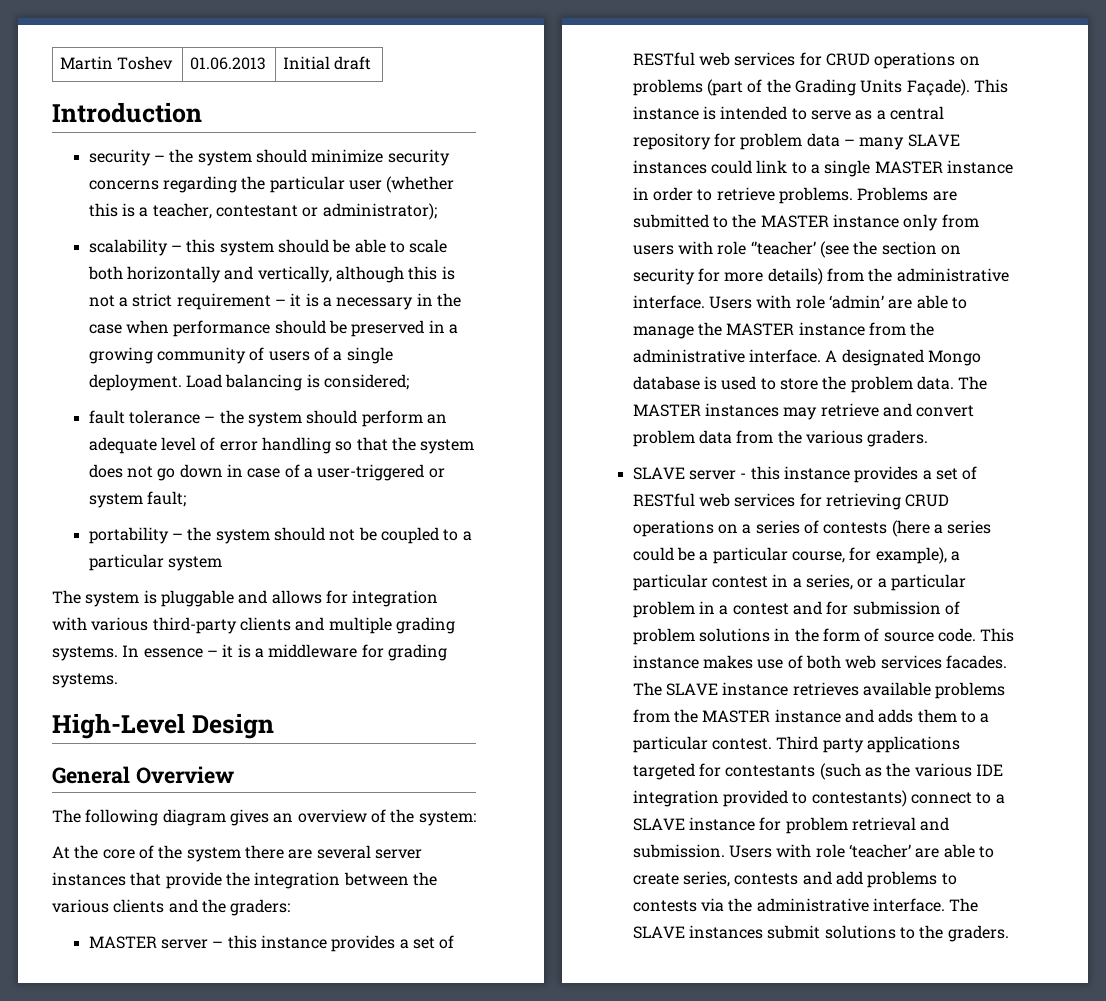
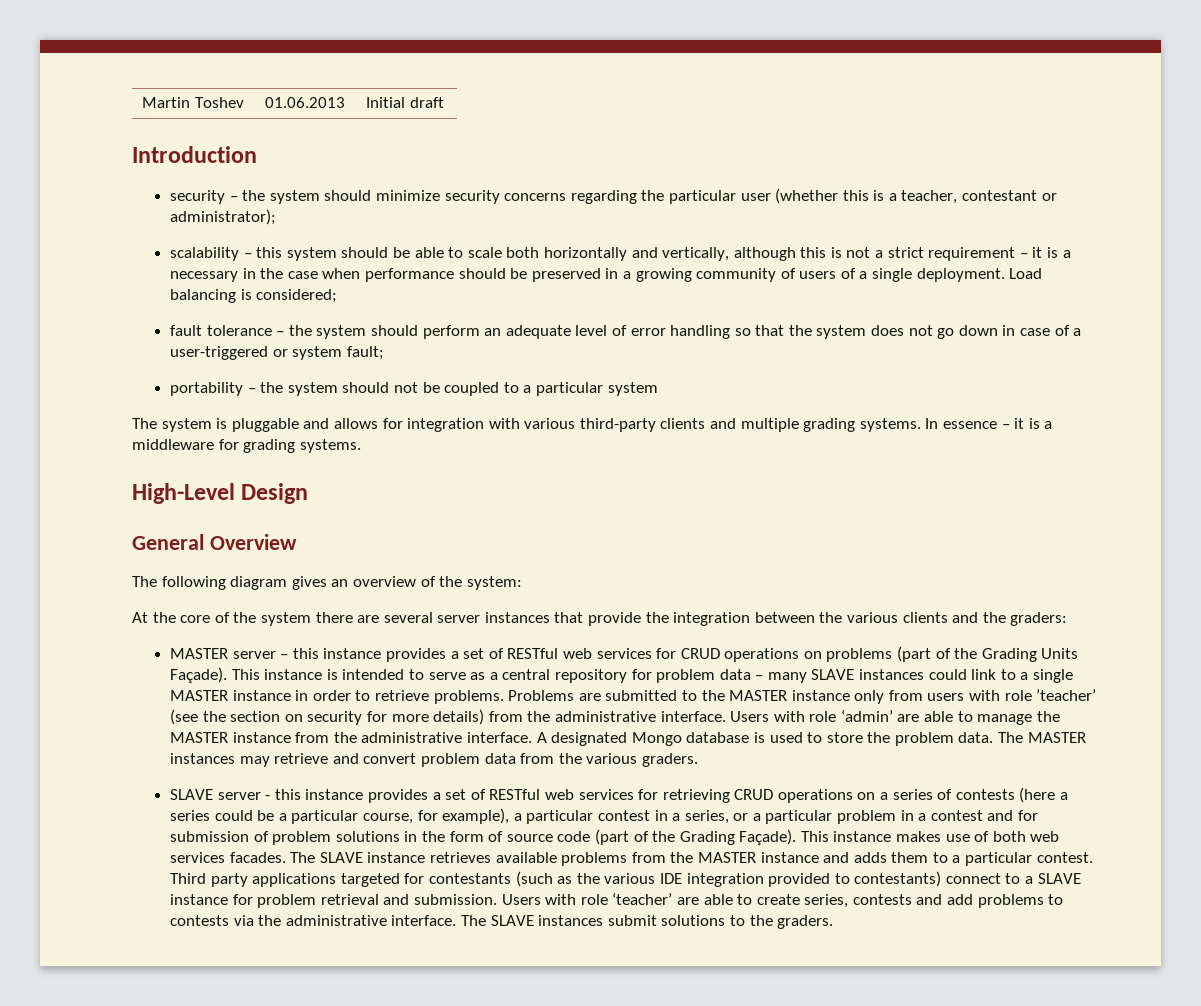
- Problems are submitted to the MASTER instance only from users with role ‘’teacher’ (see the section on security for more details) from the administrative interface.
+ Problems are submitted to the MASTER instance only from users with role ’teacher’ (see the section on security for more details) from the administrative interface.
- SLAVE server - this instance provides a set of RESTful web services for retrieving CRUD operations on a series of contests (here a series could be a particular course, for example), a particular contest in a series, or a particular problem in a contest and for submission of problem solutions in the form of source code.
+ SLAVE server - this instance provides a set of RESTful web services for retrieving CRUD operations on a series of contests (here a series could be a particular course, for example), a particular contest in a series, or a particular problem in a contest and for submission of problem solutions in the form of source code (part of the Grading Façade).

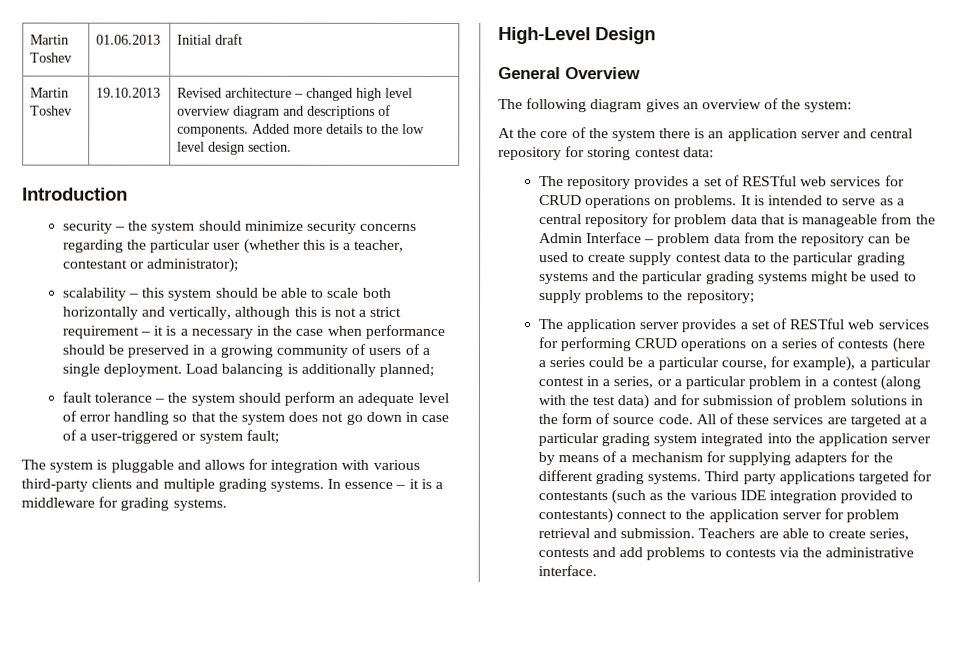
+ Martin Toshev | 19.10.2013 | Revised architecture – changed high level overview diagram and descriptions of components. Added more details to the low level design section.
- Load balancing is considered;
+ Load balancing is additionally planned;
- portability – the system should not be coupled to a particular system
- At the core of the system there are several server instances that provide the integration between the various clients and the graders:
- MASTER server – this instance provides a set of RESTful web services for CRUD operations on problems (part of the Grading Units Façade). This instance is intended to serve as a central repository for problem data – many SLAVE instances could link to a single MASTER instance in order to retrieve problems. Problems are submitted to the MASTER instance only from users with role ’teacher’ (see the section on security for more details) from the administrative interface. Users with role ‘admin’ are able to manage the MASTER instance from the administrative interface. A designated Mongo database is used to store the problem data. The MASTER instances may retrieve and convert problem data from the various graders.
- SLAVE server - this instance provides a set of RESTful web services for retrieving CRUD operations on a series of contests (here a series could be a particular course, for example), a particular contest in a series, or a particular problem in a contest and for submission of problem solutions in the form of source code (part of the Grading Façade). This instance makes use of both web services facades. The SLAVE instance retrieves available problems from the MASTER instance and adds them to a particular contest.
+ At the core of the system there is an application server and central repository for storing contest data:
+ The repository provides a set of RESTful web services for CRUD operations on problems. It is intended to serve as a central repository for problem data that is manageable from the Admin Interface – problem data from the repository can be used to create supply contest data to the particular grading systems and the particular grading systems might be used to supply problems to the repository;
+ The application server provides a set of RESTful web services for performing CRUD operations on a series of contests (here a series could be a particular course, for example), a particular contest in a series, or a particular problem in a contest (along with the test data) and for submission of problem solutions in the form of source code. All of these services are targeted at a particular grading system integrated into the application server by means of a mechanism for supplying adapters for the different grading systems.
- Third party applications targeted for contestants (such as the various IDE integration provided to contestants) connect to a SLAVE instance for problem retrieval and submission.
+ Third party applications targeted for contestants (such as the various IDE integration provided to contestants) connect to the application server for problem retrieval and submission.
- Users with role ‘teacher’ are able to create series, contests and add problems to contests via the administrative interface. The SLAVE instances submit solutions to the graders.
+ Teachers are able to create series, contests and add problems to contests via the administrative interface.

